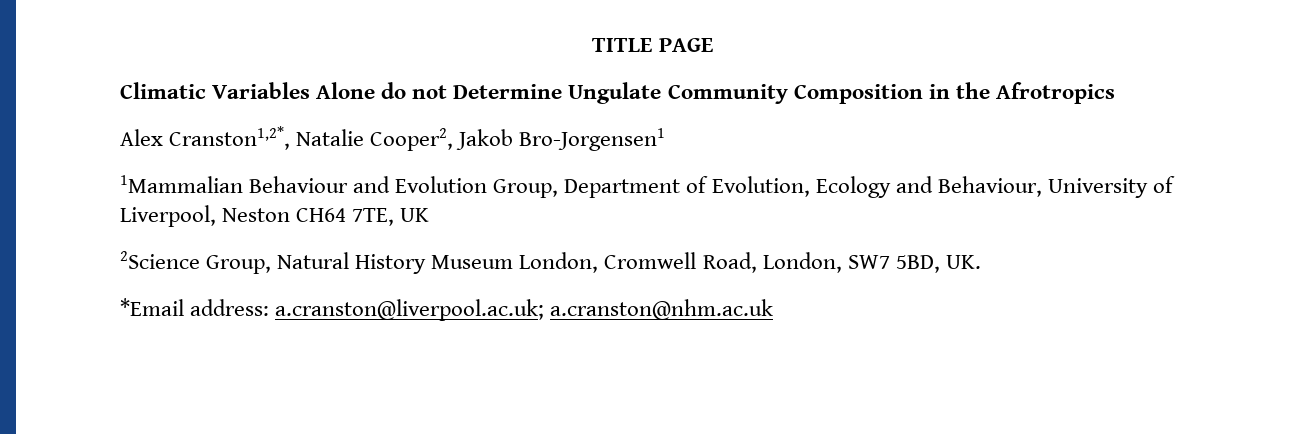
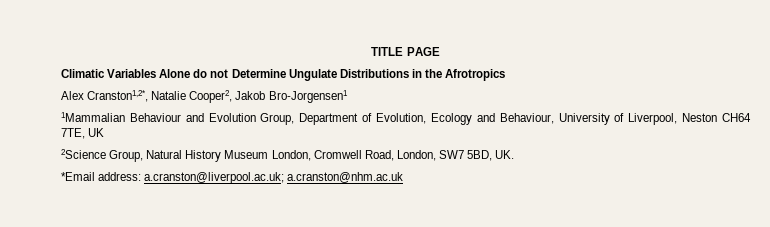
- Climatic Variables Alone do not Determine Ungulate Community Composition in the Afrotropics
+ Climatic Variables Alone do not Determine Ungulate Distributions in the Afrotropics

